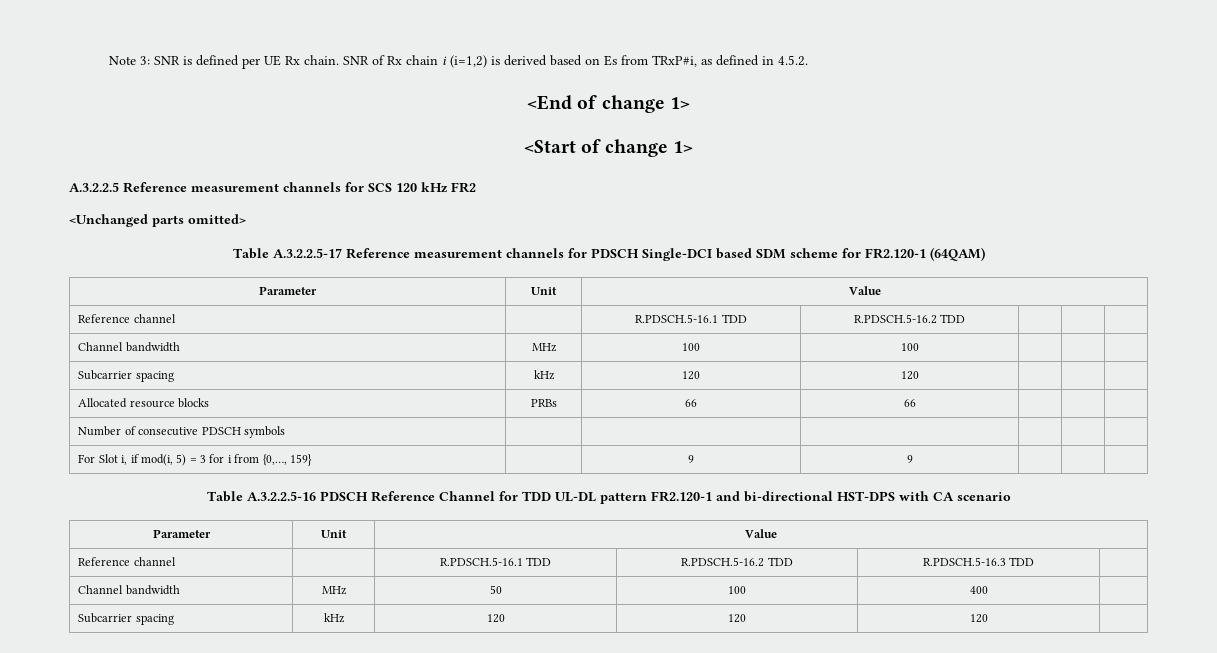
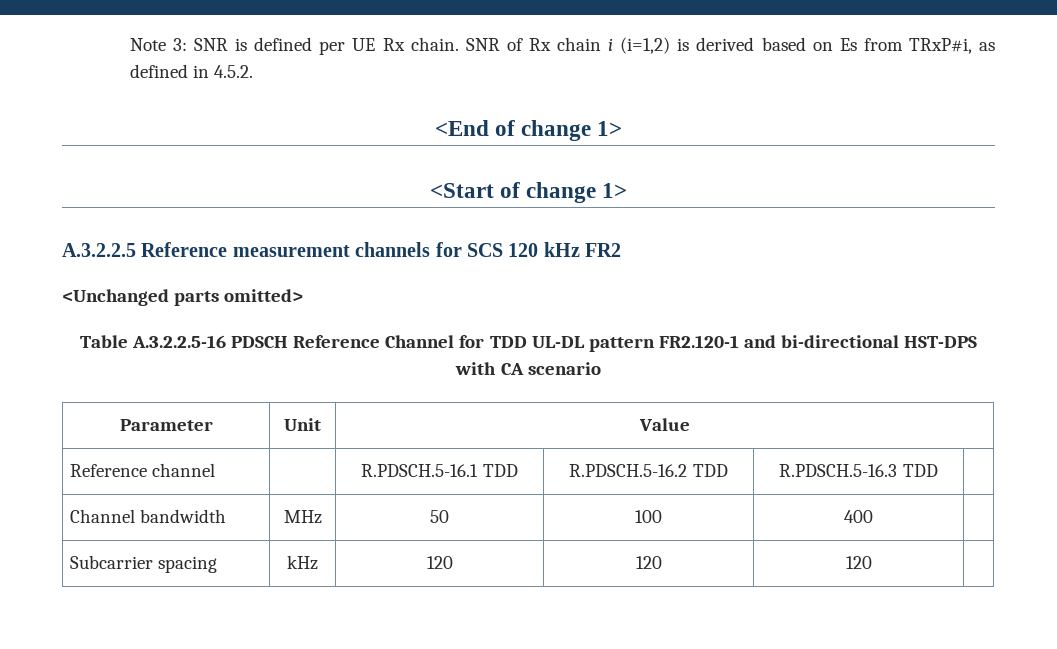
- Table A.3.2.2.5-17 Reference measurement channels for PDSCH Single-DCI based SDM scheme for FR2.120-1 (64QAM)
- Parameter | Unit | Value
- Reference channel | | R.PDSCH.5-16.1 TDD | R.PDSCH.5-16.2 TDD | | |
- Channel bandwidth | MHz | 100 | 100 | | |
- Subcarrier spacing | kHz | 120 | 120 | | |
- Allocated resource blocks | PRBs | 66 | 66 | | |
- Number of consecutive PDSCH symbols | | | | | |
- For Slot i, if mod(i, 5) = 3 for i from {0,…, 159} | | 9 | 9 | | |

